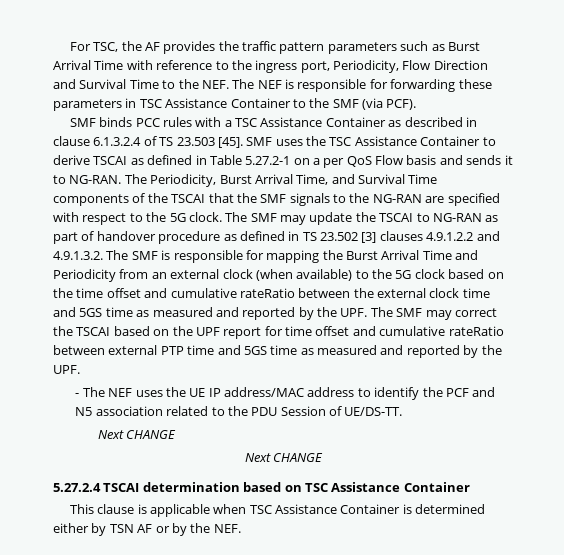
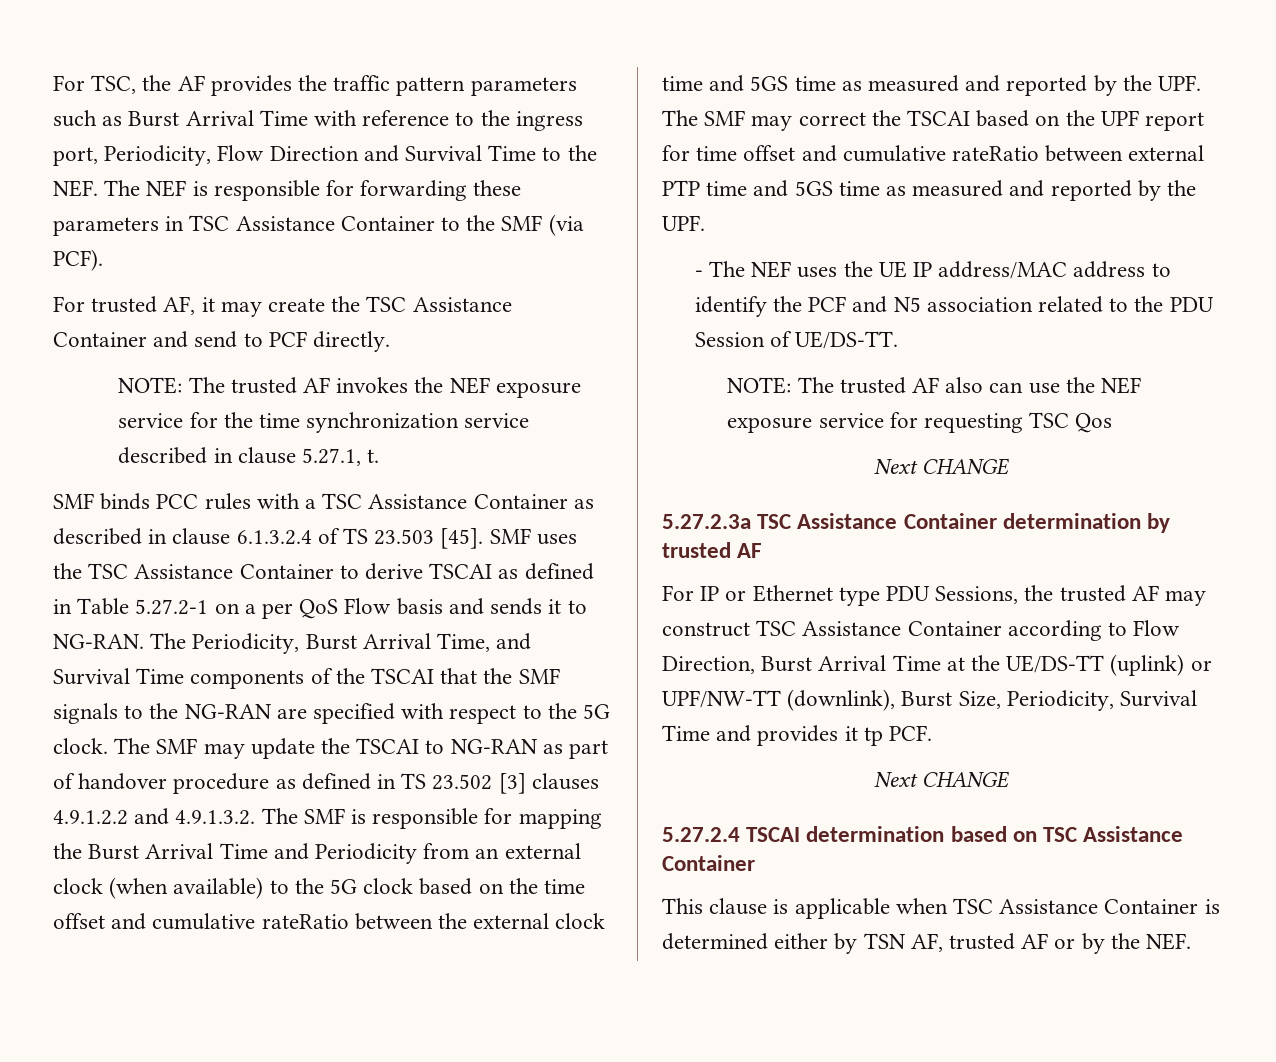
+ For trusted AF, it may create the TSC Assistance Container and send to PCF directly.
+ NOTE: The trusted AF invokes the NEF exposure service for the time synchronization service described in clause 5.27.1, t.
  - The NEF uses the UE IP address/MAC address to identify the PCF and N5 association related to the PDU Session of UE/DS-TT.
+ NOTE: The trusted AF also can use the NEF exposure service for requesting TSC Qos
  Next CHANGE
+ 5.27.2.3a TSC Assistance Container determination by trusted AF
+ For IP or Ethernet type PDU Sessions, the trusted AF may construct TSC Assistance Container according to Flow Direction, Burst Arrival Time at the UE/DS-TT (uplink) or UPF/NW-TT (downlink), Burst Size, Periodicity, Survival Time and provides it tp PCF.
- This clause is applicable when TSC Assistance Container is determined either by TSN AF or by the NEF.
+ This clause is applicable when TSC Assistance Container is determined either by TSN AF, trusted AF or by the NEF.

